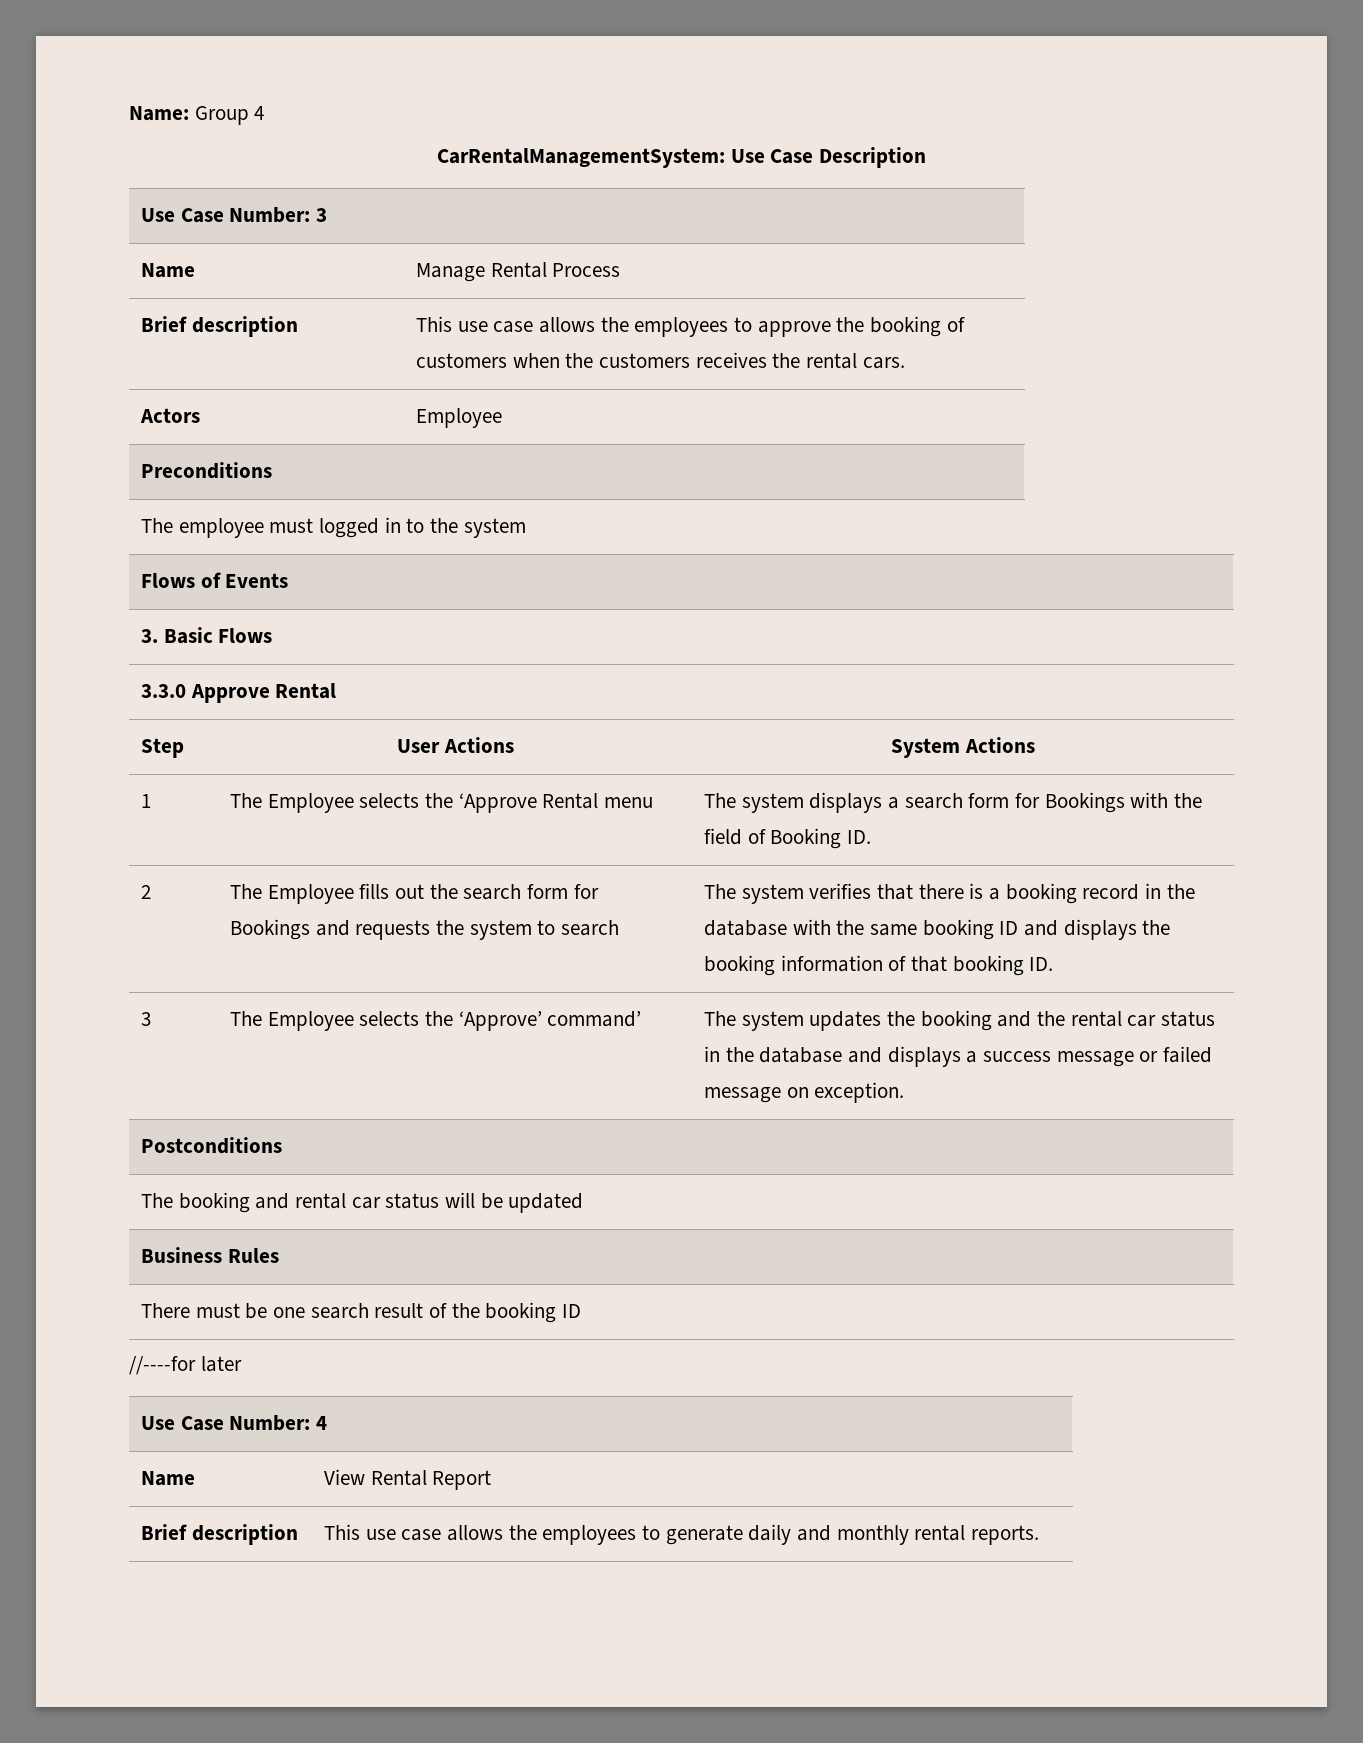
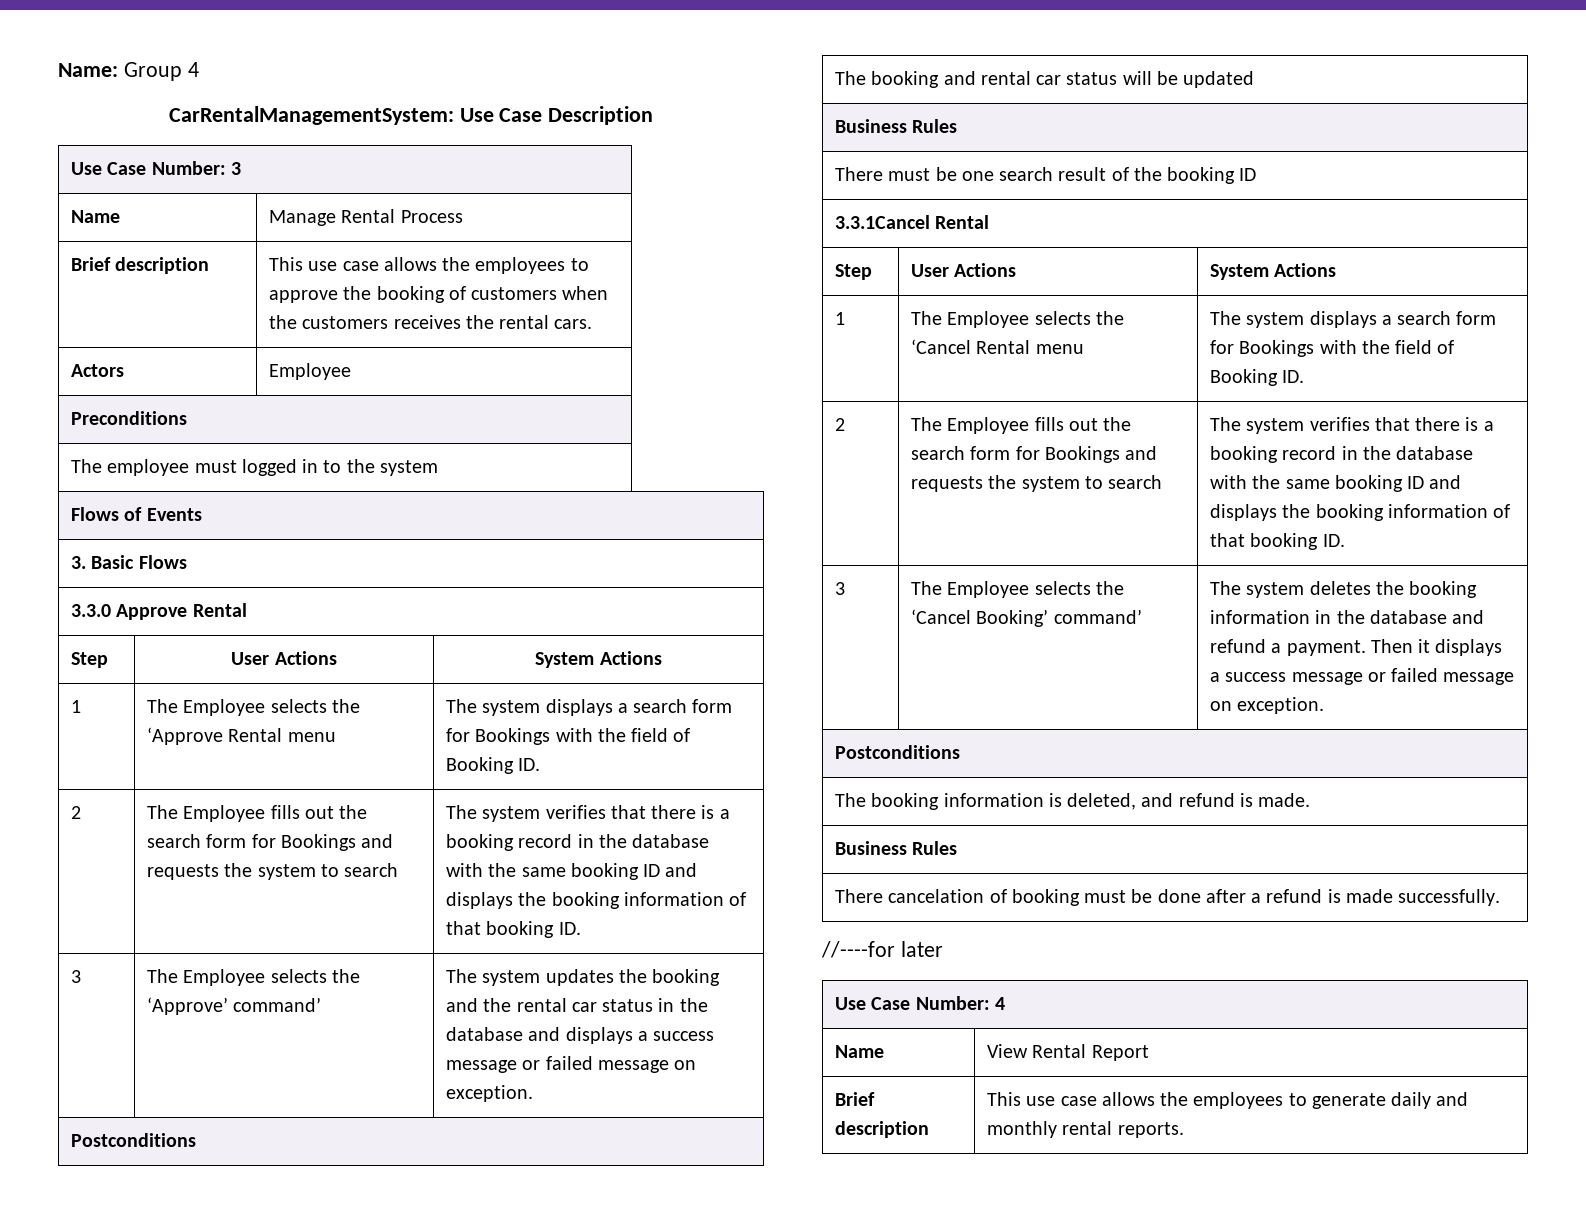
+ 3.3.1Cancel Rental
+ Step | User Actions | System Actions
+ 1 | The Employee selects the ‘Cancel Rental menu | The system displays a search form for Bookings with the field of Booking ID.
+ 2 | The Employee fills out the search form for Bookings and requests the system to search | The system verifies that there is a booking record in the database with the same booking ID and displays the booking information of that booking ID.
+ 3 | The Employee selects the ‘Cancel Booking’ command’ | The system deletes the booking information in the database and refund a payment. Then it displays a success message or failed message on exception.
+ Postconditions
+ The booking information is deleted, and refund is made.
+ Business Rules
+ There cancelation of booking must be done after a refund is made successfully.

